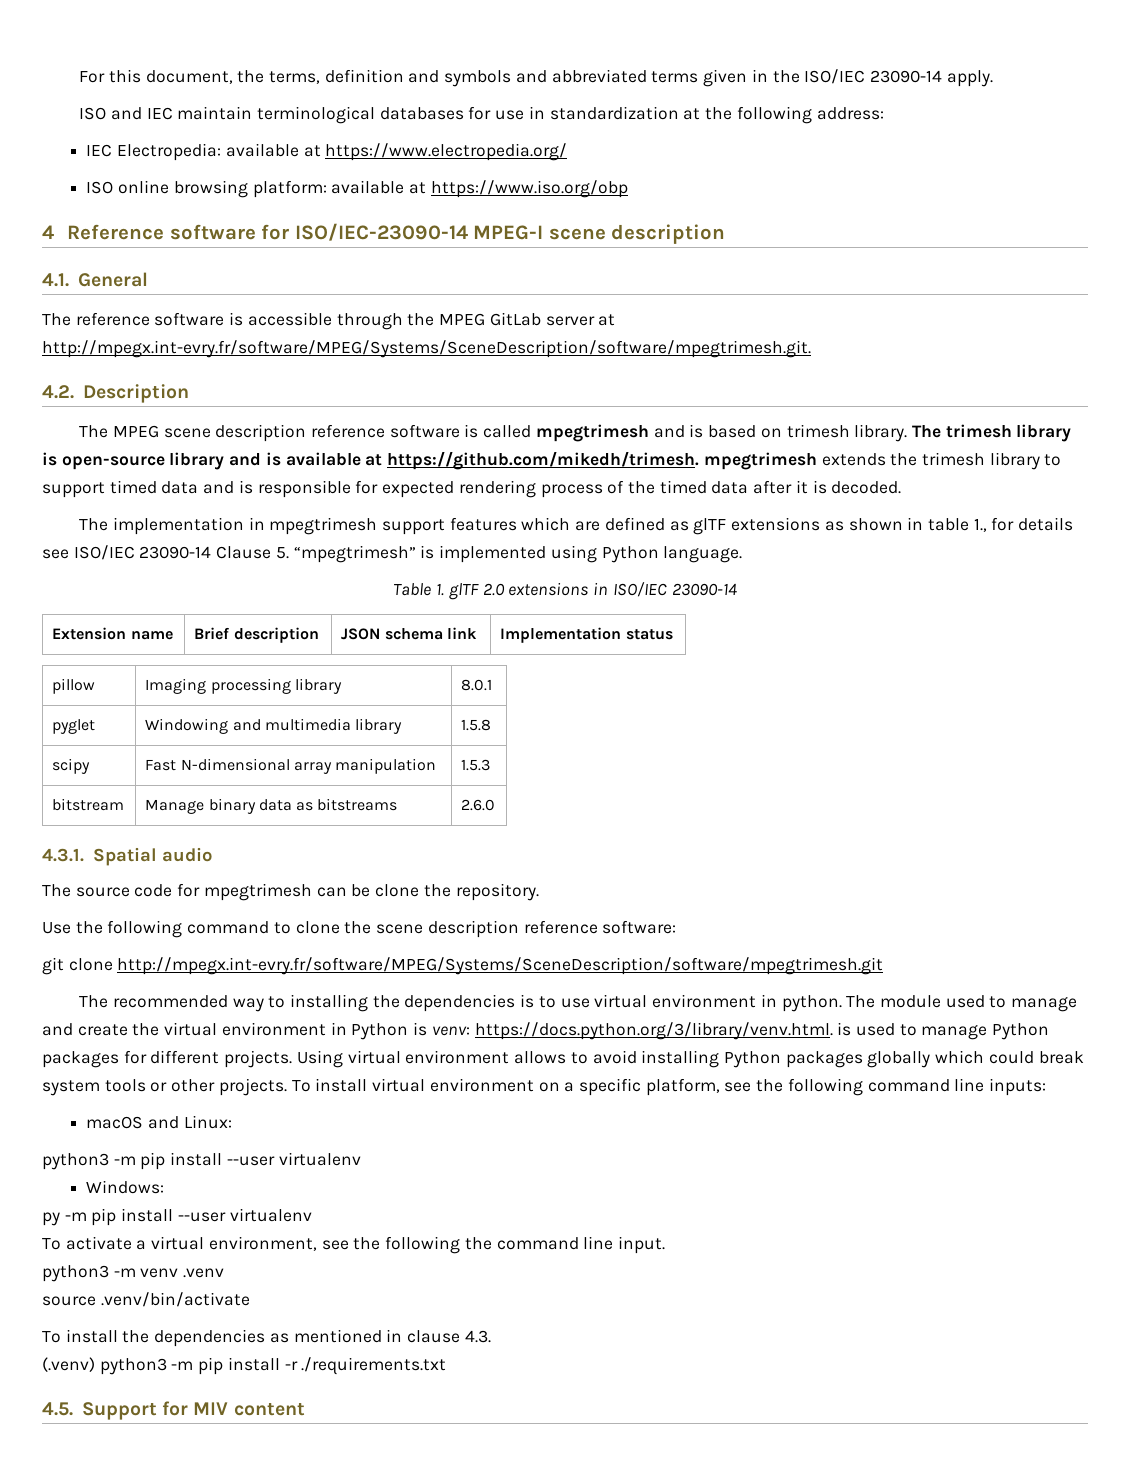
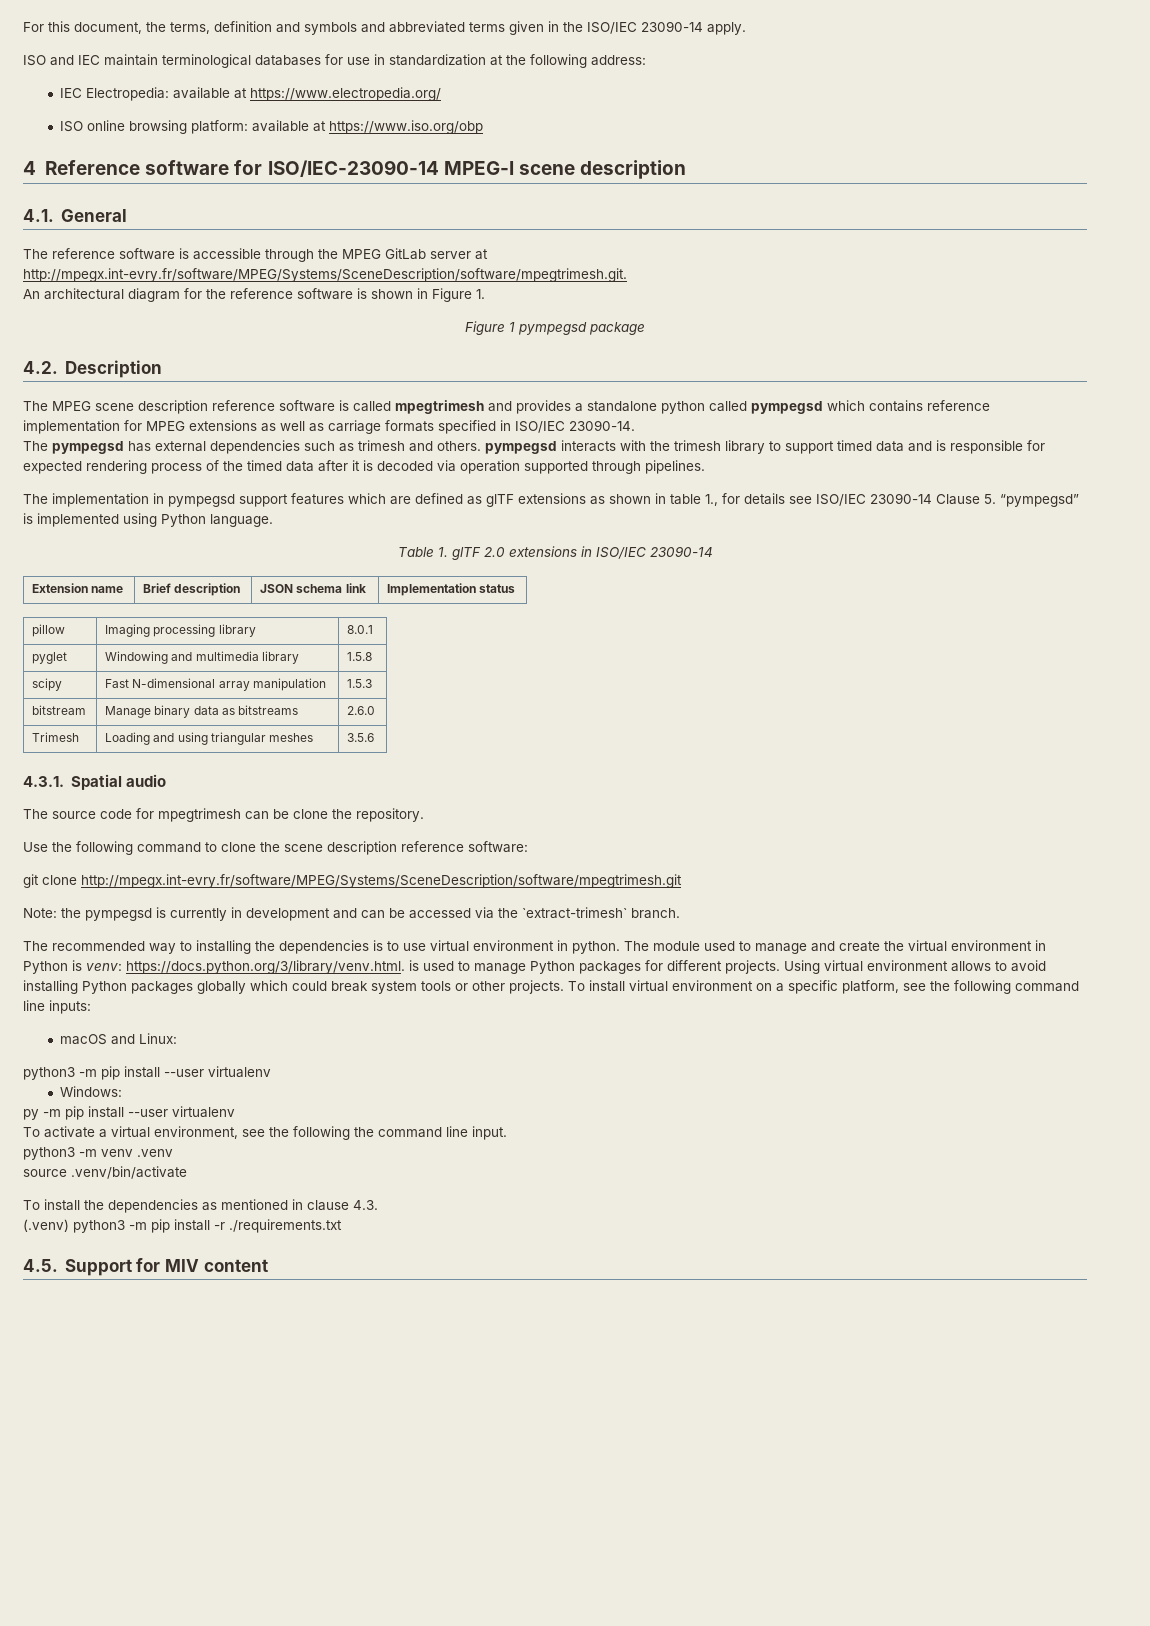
+ An architectural diagram for the reference software is shown in Figure 1.
+ Figure 1 pympegsd package
- The MPEG scene description reference software is called mpegtrimesh and is based on trimesh library. The trimesh library is open-source library and is available at https://github.com/mikedh/trimesh. mpegtrimesh extends the trimesh library to support timed data and is responsible for expected rendering process of the timed data after it is decoded.
+ The MPEG scene description reference software is called mpegtrimesh and provides a standalone python called pympegsd which contains reference implementation for MPEG extensions as well as carriage formats specified in ISO/IEC 23090-14.
+ The pympegsd has external dependencies such as trimesh and others. pympegsd interacts with the trimesh library to support timed data and is responsible for expected rendering process of the timed data after it is decoded via operation supported through pipelines.
- The implementation in mpegtrimesh support features which are defined as glTF extensions as shown in table 1., for details see ISO/IEC 23090-14 Clause 5. “mpegtrimesh” is implemented using Python language.
+ The implementation in pympegsd support features which are defined as glTF extensions as shown in table 1., for details see ISO/IEC 23090-14 Clause 5. “pympegsd” is implemented using Python language.
+ Trimesh | Loading and using triangular meshes | 3.5.6
+ Note: the pympegsd is currently in development and can be accessed via the `extract-trimesh` branch.

